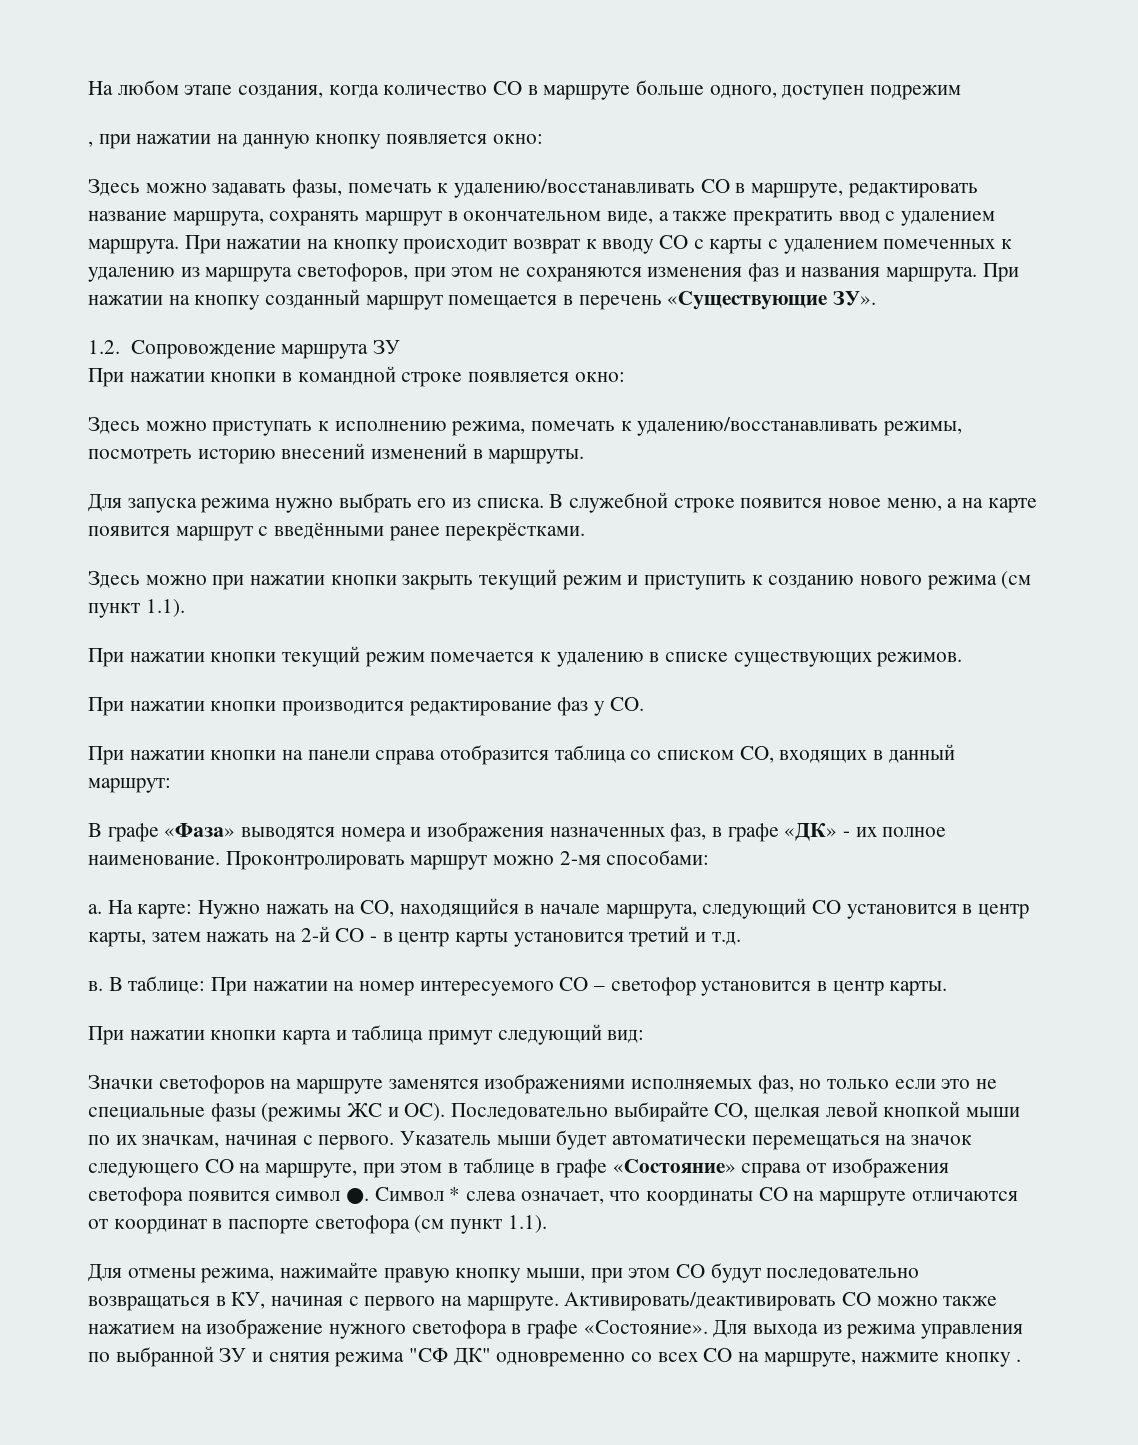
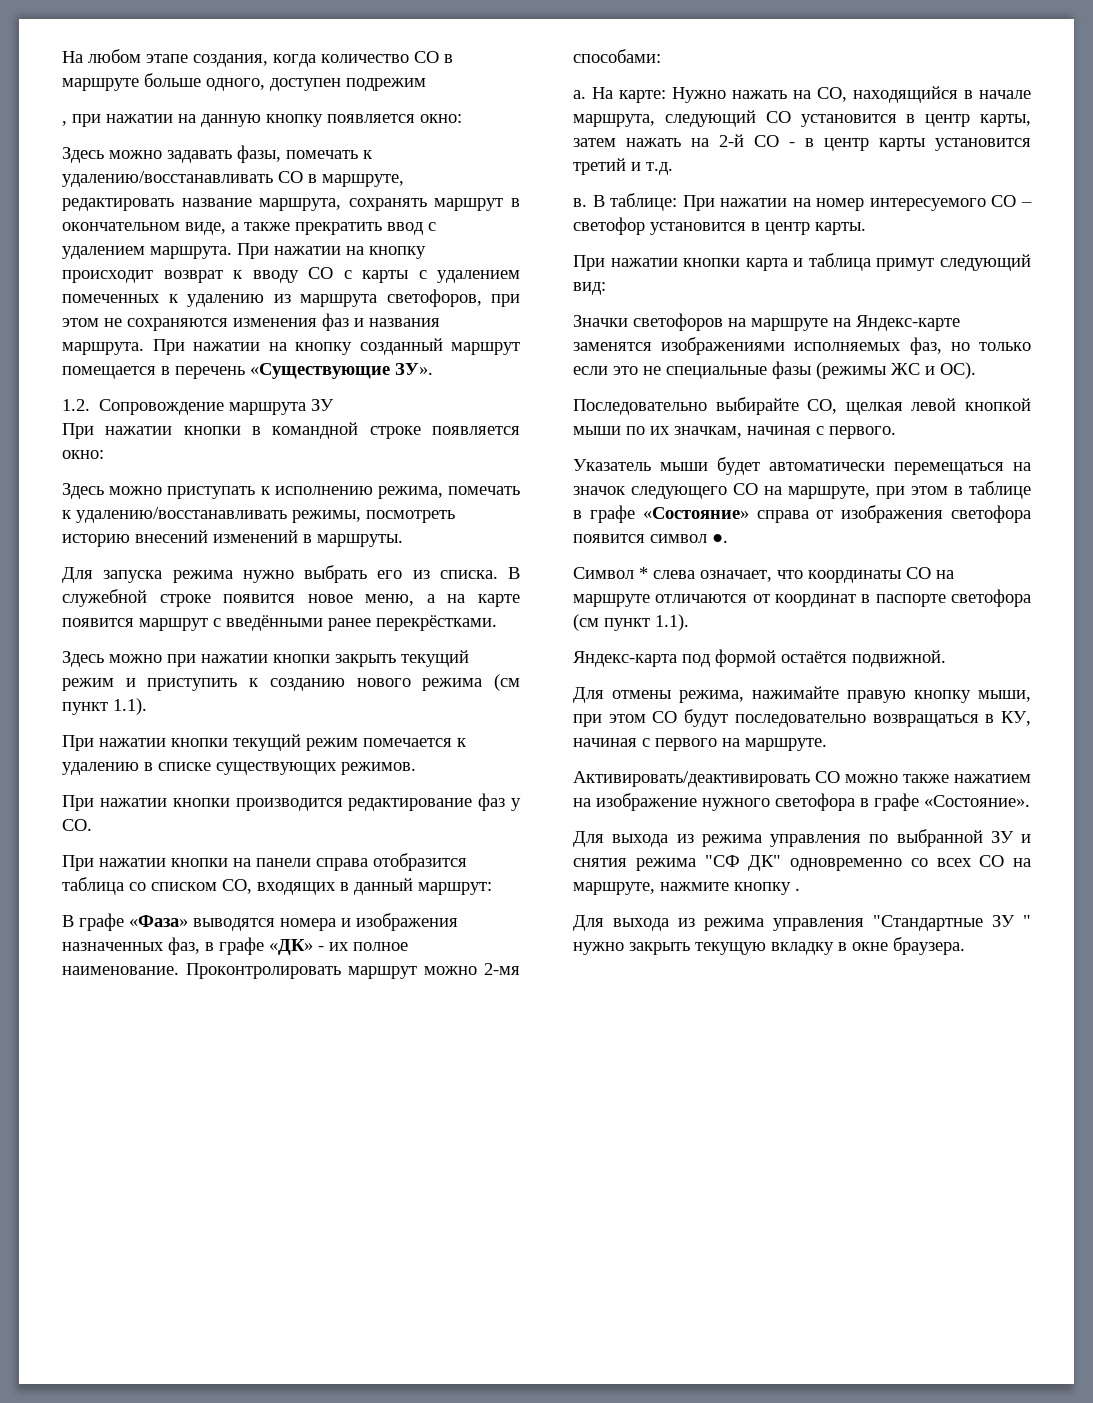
- Значки светофоров на маршруте заменятся изображениями исполняемых фаз, но только если это не специальные фазы (режимы ЖС и ОС). Последовательно выбирайте СО, щелкая левой кнопкой мыши по их значкам, начиная с первого. Указатель мыши будет автоматически перемещаться на значок следующего СО на маршруте, при этом в таблице в графе «Состояние» справа от изображения светофора появится символ ●. Символ * слева означает, что координаты СО на маршруте отличаются от координат в паспорте светофора (см пункт 1.1).
+ Значки светофоров на маршруте на Яндекс-карте заменятся изображениями исполняемых фаз, но только если это не специальные фазы (режимы ЖС и ОС).
+ Последовательно выбирайте СО, щелкая левой кнопкой мыши по их значкам, начиная с первого.
+ Указатель мыши будет автоматически перемещаться на значок следующего СО на маршруте, при этом в таблице в графе «Состояние» справа от изображения светофора появится символ ●.
+ Символ * слева означает, что координаты СО на маршруте отличаются от координат в паспорте светофора (см пункт 1.1).
+ Яндекс-карта под формой остаётся подвижной.
- Для отмены режима, нажимайте правую кнопку мыши, при этом СО будут последовательно возвращаться в КУ, начиная с первого на маршруте. Активировать/деактивировать СО можно также нажатием на изображение нужного светофора в графе «Состояние». Для выхода из режима управления по выбранной ЗУ и снятия режима "СФ ДК" одновременно со всех СО на маршруте, нажмите кнопку .
+ Для отмены режима, нажимайте правую кнопку мыши, при этом СО будут последовательно возвращаться в КУ, начиная с первого на маршруте.
+ Активировать/деактивировать СО можно также нажатием на изображение нужного светофора в графе «Состояние».
+ Для выхода из режима управления по выбранной ЗУ и снятия режима "СФ ДК" одновременно со всех СО на маршруте, нажмите кнопку .
+ Для выхода из режима управления "Стандартные ЗУ " нужно закрыть текущую вкладку в окне браузера.

